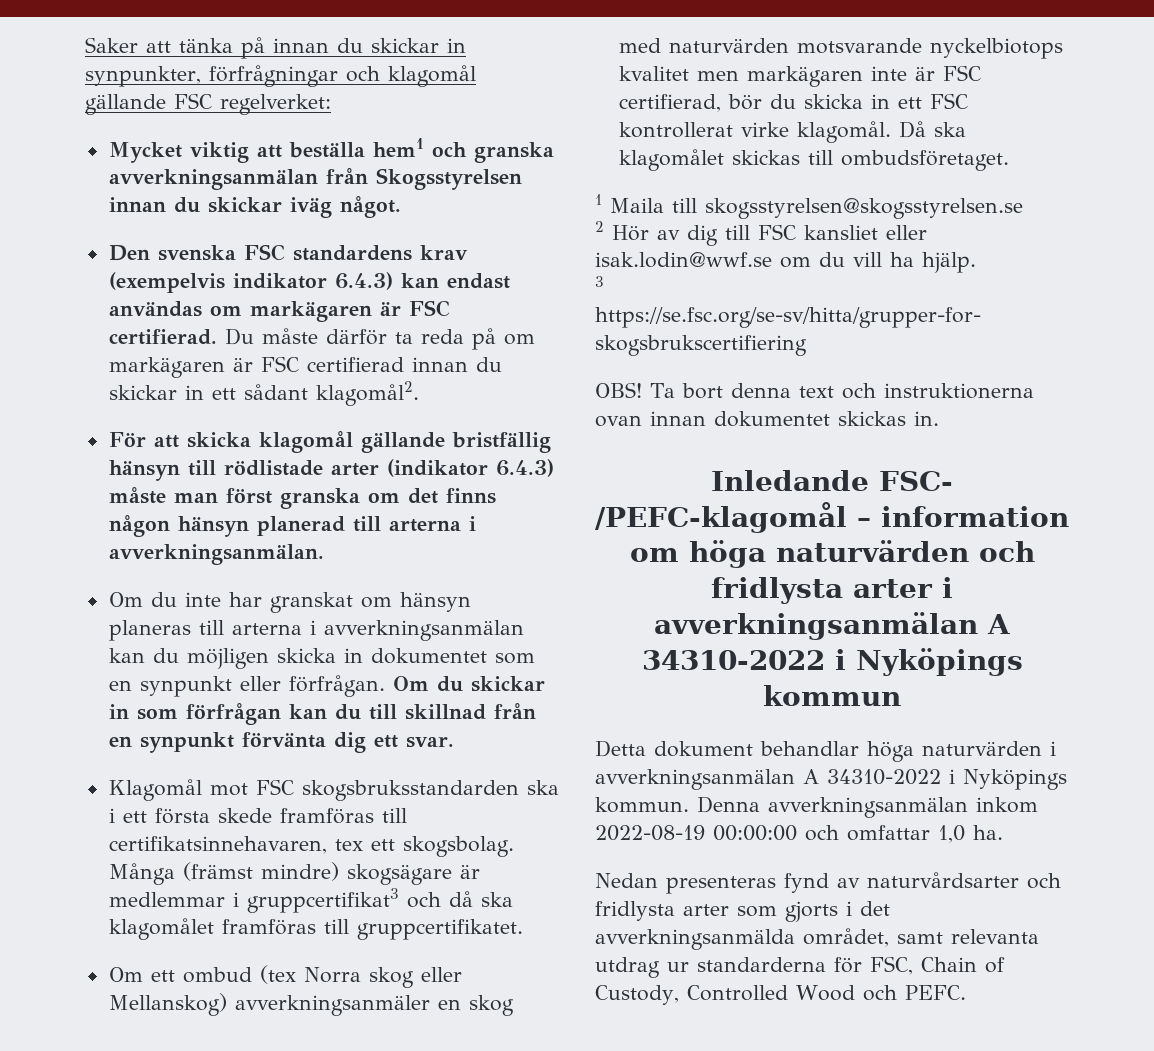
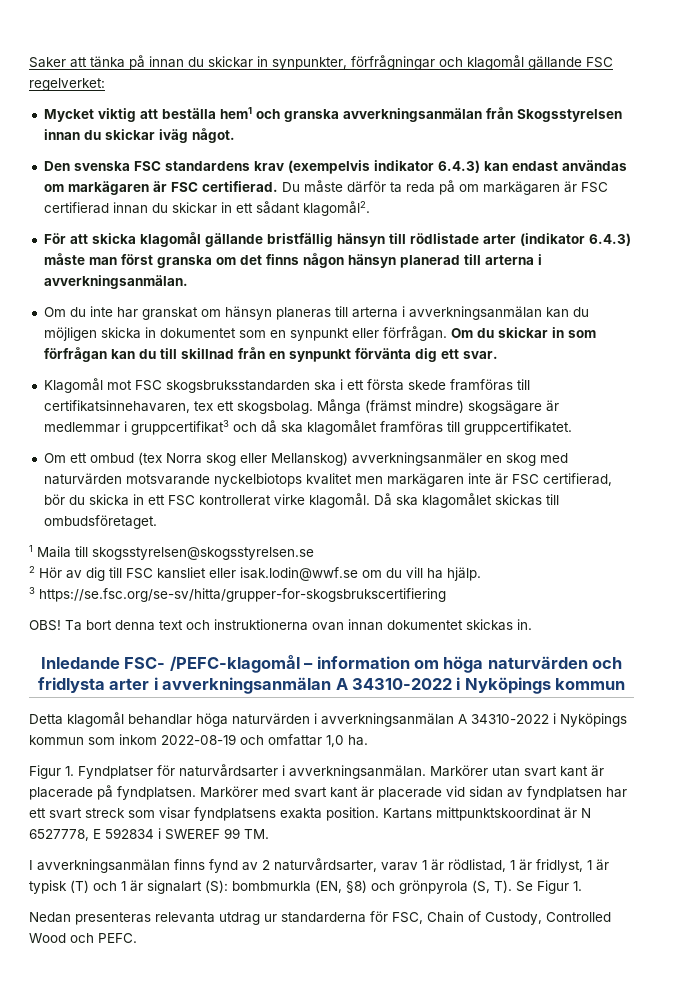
- Detta dokument behandlar höga naturvärden i avverkningsanmälan A 34310-2022 i Nyköpings kommun. Denna avverkningsanmälan inkom 2022-08-19 00:00:00 och omfattar 1,0 ha.
+ Detta klagomål behandlar höga naturvärden i avverkningsanmälan A 34310-2022 i Nyköpings kommun som inkom 2022-08-19 och omfattar 1,0 ha.
- Nedan presenteras fynd av naturvårdsarter och fridlysta arter som gjorts i det avverkningsanmälda området, samt relevanta utdrag ur standarderna för FSC, Chain of Custody, Controlled Wood och PEFC.
+ Figur 1. Fyndplatser för naturvårdsarter i avverkningsanmälan. Markörer utan svart kant är placerade på fyndplatsen. Markörer med svart kant är placerade vid sidan av fyndplatsen har ett svart streck som visar fyndplatsens exakta position. Kartans mittpunktskoordinat är N 6527778, E 592834 i SWEREF 99 TM.
+ I avverkningsanmälan finns fynd av 2 naturvårdsarter, varav 1 är rödlistad, 1 är fridlyst, 1 är typisk (T) och 1 är signalart (S): bombmurkla (EN, §8) och grönpyrola (S, T). Se Figur 1.
+ Nedan presenteras relevanta utdrag ur standarderna för FSC, Chain of Custody, Controlled Wood och PEFC.

